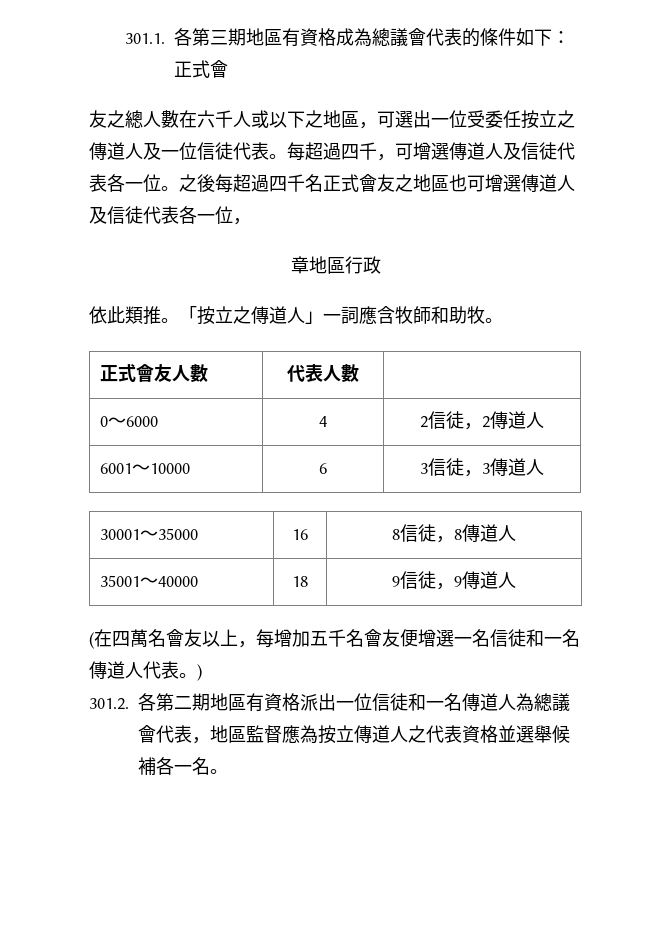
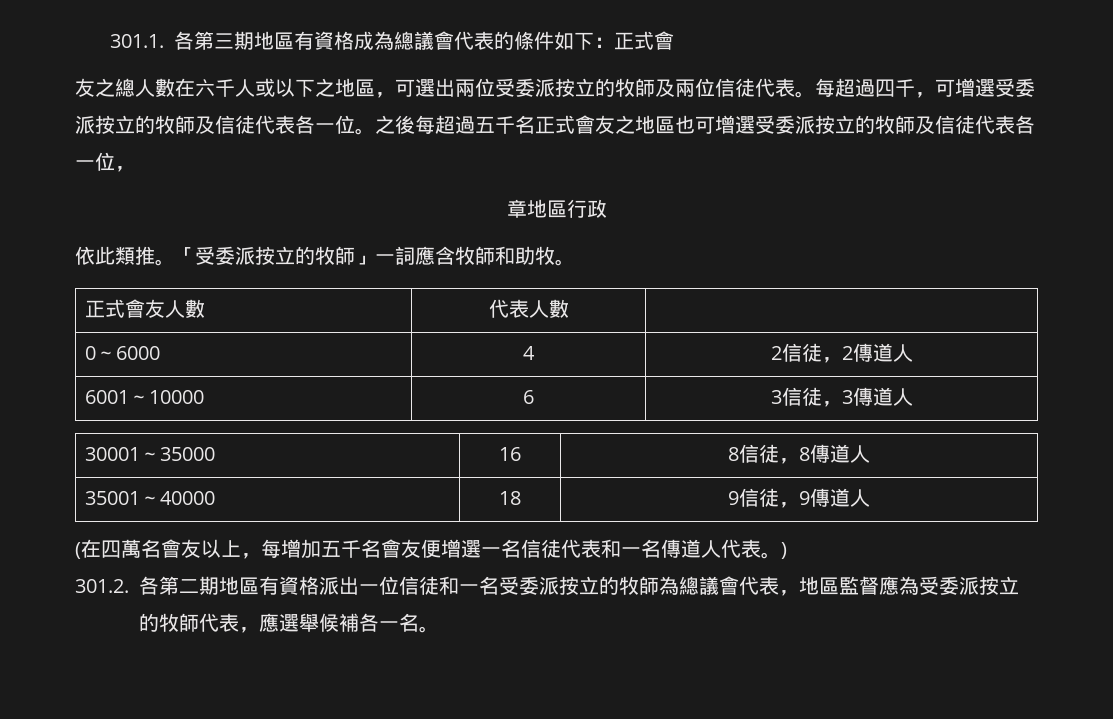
- 友之總人數在六千人或以下之地區，可選出一位受委任按立之傳道人及一位信徒代表。
+ 友之總人數在六千人或以下之地區，可選出兩位受委派按立的牧師及兩位信徒代表。
- 每超過四千，可增選傳道人及信徒代表各一位。
+ 每超過四千，可增選受委派按立的牧師及信徒代表各一位。
- 之後每超過四千名正式會友之地區也可增選傳道人及信徒代表各一位，
+ 之後每超過五千名正式會友之地區也可增選受委派按立的牧師及信徒代表各一位，
- 「按立之傳道人」一詞應含牧師和助牧。
+ 「受委派按立的牧師」一詞應含牧師和助牧。
- (在四萬名會友以上，每增加五千名會友便增選一名信徒和一名傳道人代表。)
+ (在四萬名會友以上，每增加五千名會友便增選一名信徒代表和一名傳道人代表。)
- 301.2.各第二期地區有資格派出一位信徒和一名傳道人為總議會代表，地區監督應為按立傳道人之代表資格並選舉候補各一名。
+ 301.2.各第二期地區有資格派出一位信徒和一名受委派按立的牧師為總議會代表，地區監督應為受委派按立的牧師代表，應選舉候補各一名。

